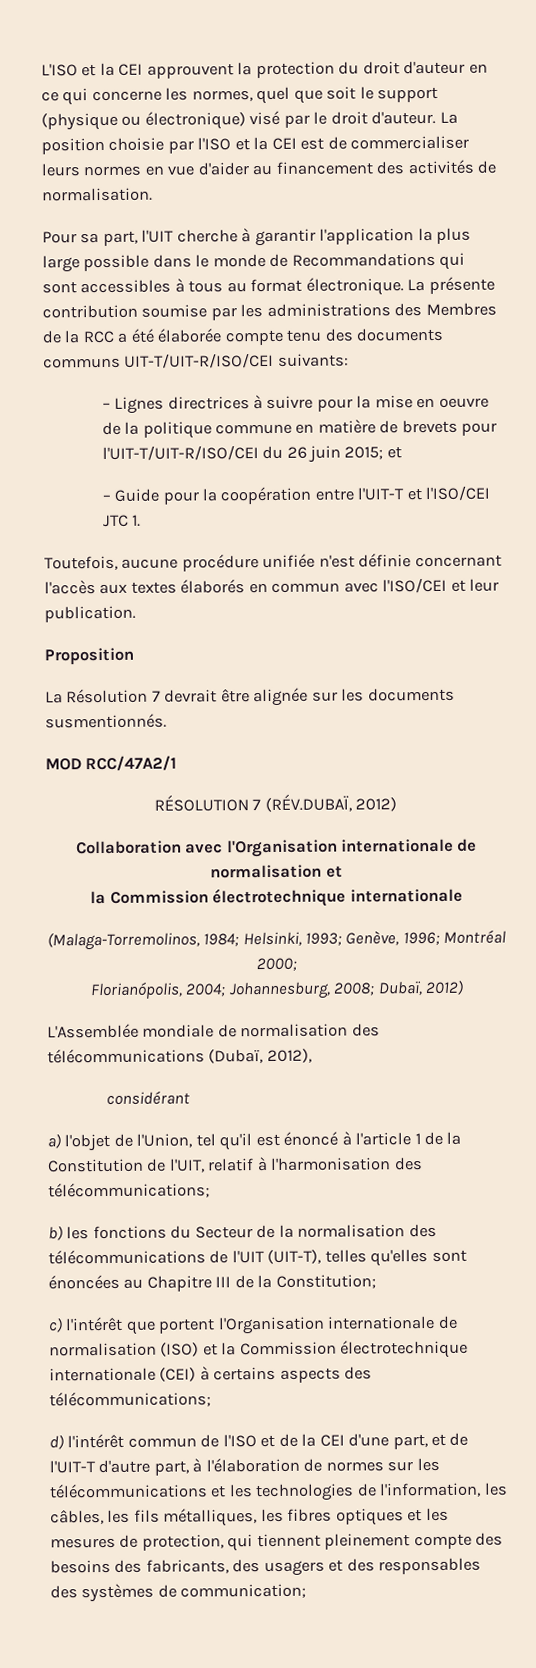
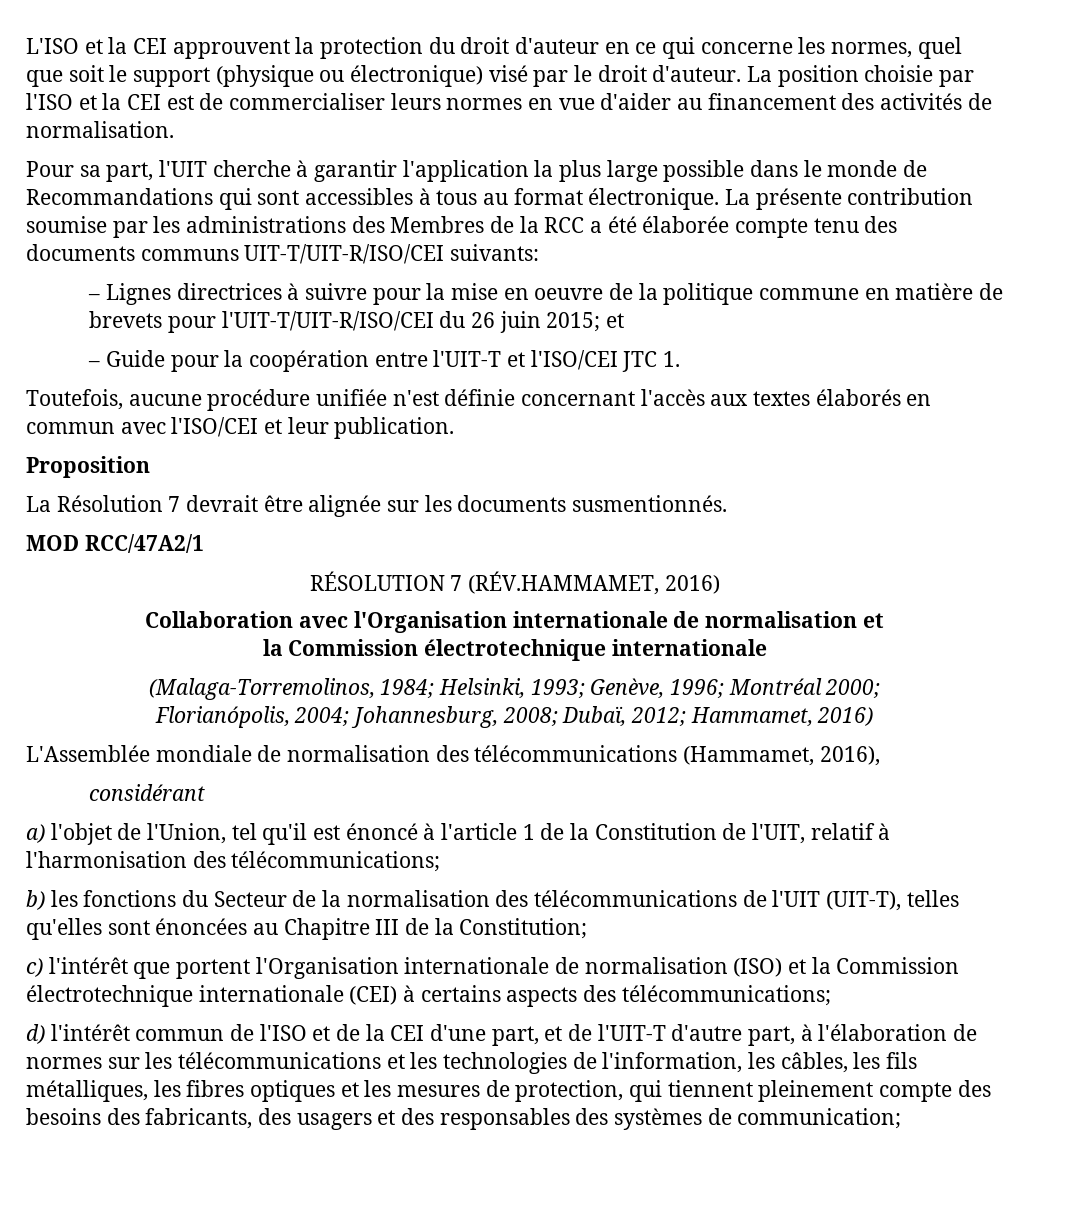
- RÉSOLUTION 7 (RÉV.DUBAÏ, 2012)
+ RÉSOLUTION 7 (RÉV.HAMMAMET, 2016)
- Florianópolis, 2004; Johannesburg, 2008; Dubaï, 2012)
+ Florianópolis, 2004; Johannesburg, 2008; Dubaï, 2012; Hammamet, 2016)
- L'Assemblée mondiale de normalisation des télécommunications (Dubaï, 2012),
+ L'Assemblée mondiale de normalisation des télécommunications (Hammamet, 2016),

